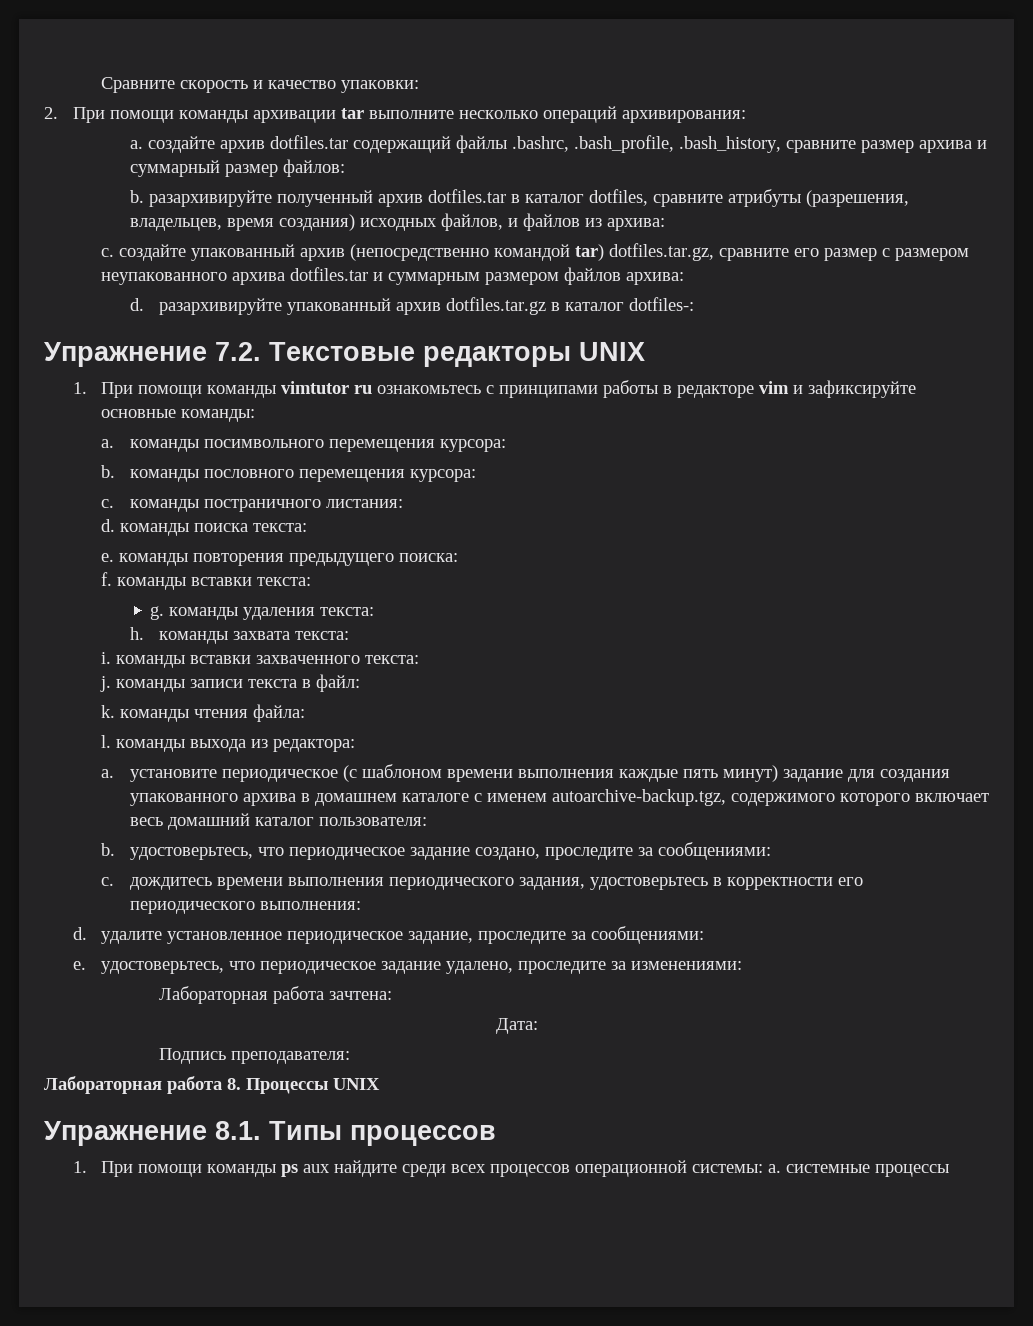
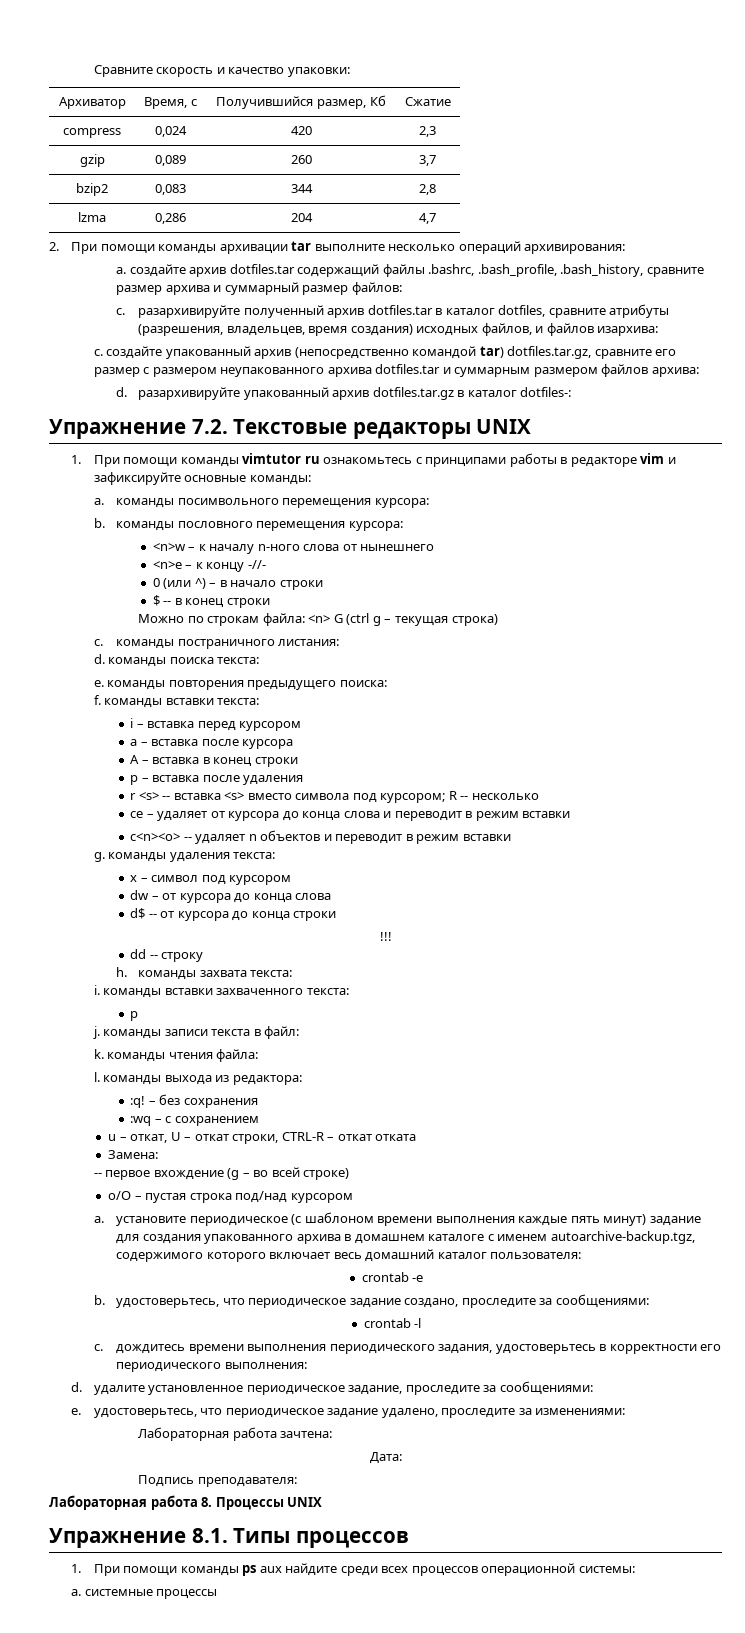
+ Архиватор | Время, с | Получившийся размер, Кб | Сжатие
+ compress | 0,024 | 420 | 2,3
+ gzip | 0,089 | 260 | 3,7
+ bzip2 | 0,083 | 344 | 2,8
+ lzma | 0,286 | 204 | 4,7
- b. разархивируйте полученный архив dotfiles.tar в каталог dotfiles, сравните атрибуты (разрешения, владельцев, время создания) исходных файлов, и файлов из архива:
+ c. разархивируйте полученный архив dotfiles.tar в каталог dotfiles, сравните атрибуты (разрешения, владельцев, время создания) исходных файлов, и файлов изархива:
+ <n>w – к началу n-ного слова от нынешнего
+ <n>e – к концу -//-
+ 0 (или ^) – в начало строки
+ $ -- в конец строки
+ Можно по строкам файла: <n> G (ctrl g – текущая строка)
+ i – вставка перед курсором
+ a – вставка после курсора
+ A – вставка в конец строки
+ p – вставка после удаления
+ r <s> -- вставка <s> вместо символа под курсором; R -- несколько
+ ce – удаляет от курсора до конца слова и переводит в режим вставки
+ с<n><o> -- удаляет n объектов и переводит в режим вставки
  g. команды удаления текста:
+ x – символ под курсором
+ dw – от курсора до конца слова
+ d$ -- от курсора до конца строки
+ !!!
+ dd -- строку
  i. команды вставки захваченного текста:
+ p
+ :q! – без сохранения
+ :wq – с сохранением
+ u – откат, U – откат строки, CTRL-R – откат отката
+ Замена:
+ -- первое вхождение (g – во всей строке)
+ o/O – пустая строка под/над курсором
+ crontab -e
+ crontab -l
- 1. При помощи команды ps aux найдите среди всех процессов операционной системы: a. системные процессы
+ 1. При помощи команды ps aux найдите среди всех процессов операционной системы:
+ a. системные процессы

